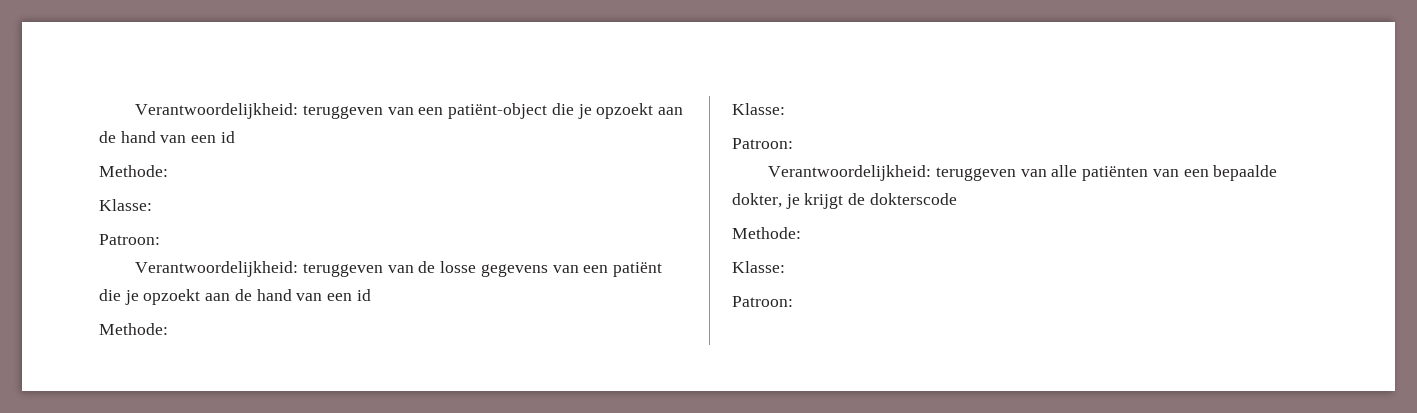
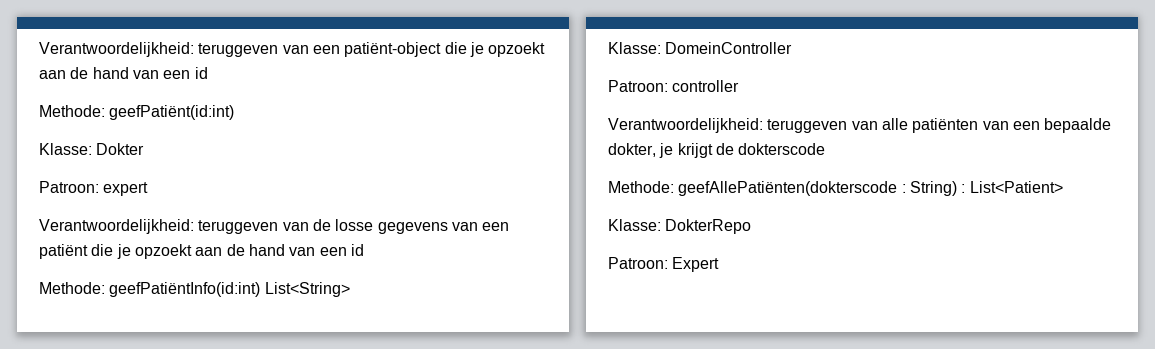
  Verantwoordelijkheid: teruggeven van een patiënt-object die je opzoekt aan de hand van een id
- Methode:
- Klasse:
- Patroon:
+ Methode: geefPatiënt(id:int)
+ Klasse: Dokter
+ Patroon: expert
  Verantwoordelijkheid: teruggeven van de losse gegevens van een patiënt die je opzoekt aan de hand van een id
- Methode:
- Klasse:
- Patroon:
+ Methode: geefPatiëntInfo(id:int) List<String>
+ Klasse: DomeinController
+ Patroon: controller
  Verantwoordelijkheid: teruggeven van alle patiënten van een bepaalde dokter, je krijgt de dokterscode
- Methode:
- Klasse:
- Patroon:
+ Methode: geefAllePatiënten(dokterscode : String) : List<Patient>
+ Klasse: DokterRepo
+ Patroon: Expert

